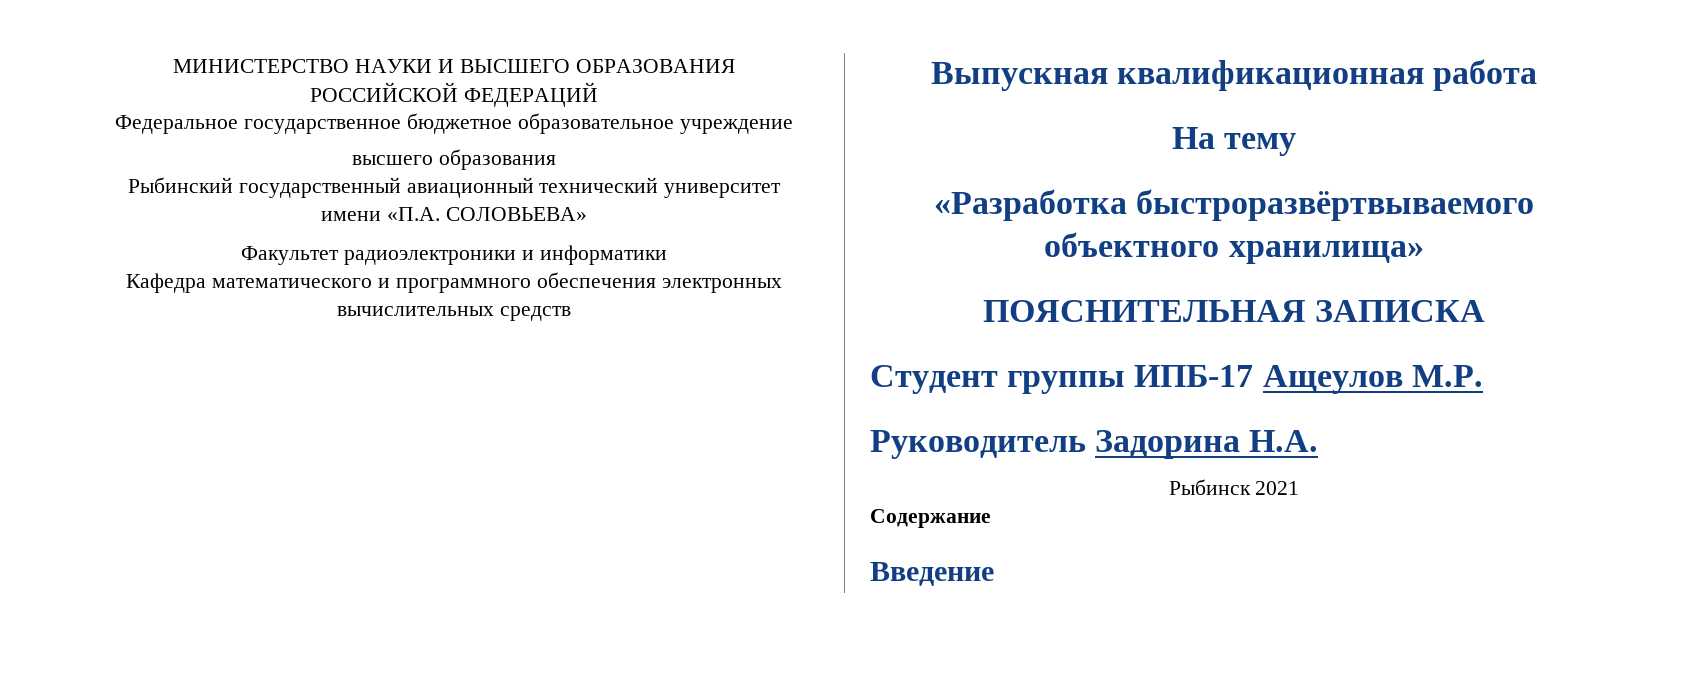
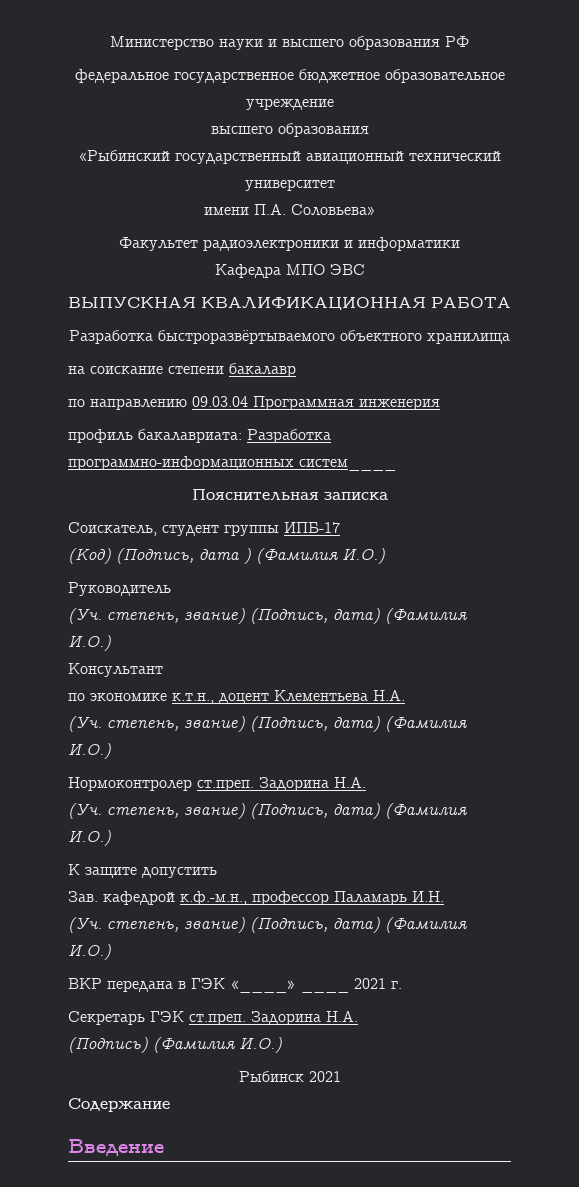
- МИНИСТЕРСТВО НАУКИ И ВЫСШЕГО ОБРАЗОВАНИЯ
- РОССИЙСКОЙ ФЕДЕРАЦИЙ
- Федеральное государственное бюджетное образовательное учреждение
+ Министерство науки и высшего образования РФ
+ федеральное государственное бюджетное образовательное учреждение
- Рыбинский государственный авиационный технический университет
+ «Рыбинский государственный авиационный технический университет
- имени «П.А. СОЛОВЬЕВА»
+ имени П.А. Соловьева»
- Кафедра математического и программного обеспечения электронных вычислительных средств
- Выпускная квалификационная работа
- На тему
- «Разработка быстроразвёртвываемого объектного хранилища»
- ПОЯСНИТЕЛЬНАЯ ЗАПИСКА
- Студент группы ИПБ-17 Ащеулов М.Р.
- Руководитель Задорина Н.А.
+ Кафедра МПО ЭВС
+ ВЫПУСКНАЯ КВАЛИФИКАЦИОННАЯ РАБОТА
+ Разработка быстроразвёртываемого объектного хранилища
+ на соискание степени бакалавр
+ по направлению 09.03.04 Программная инженерия
+ профиль бакалавриата: Разработка программно-информационных систем____
+ Пояснительная записка
+ Соискатель, студент группы ИПБ-17
+ (Код) (Подпись, дата ) (Фамилия И.О.)
+ Руководитель
+ (Уч. степень, звание) (Подпись, дата) (Фамилия И.О.)
+ Консультант
+ по экономике к.т.н., доцент Клементьева Н.А.
+ (Уч. степень, звание) (Подпись, дата) (Фамилия И.О.)
+ Нормоконтролер ст.преп. Задорина Н.А.
+ (Уч. степень, звание) (Подпись, дата) (Фамилия И.О.)
+ К защите допустить
+ Зав. кафедрой к.ф.-м.н., профессор Паламарь И.Н.
+ (Уч. степень, звание) (Подпись, дата) (Фамилия И.О.)
+ ВКР передана в ГЭК «____» ____ 2021 г.
+ Секретарь ГЭК ст.преп. Задорина Н.А.
+ (Подпись) (Фамилия И.О.)

